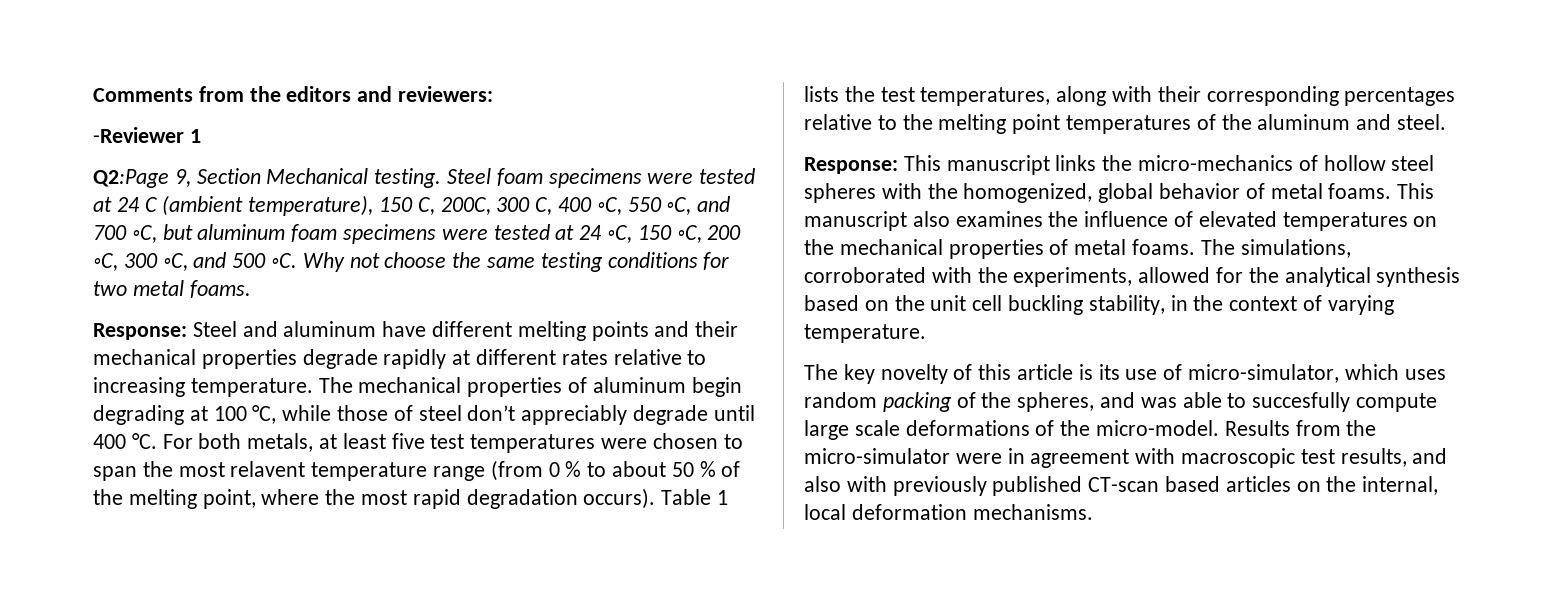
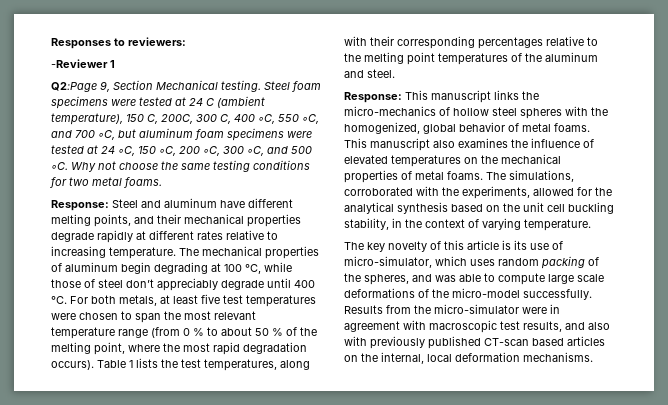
- Comments from the editors and reviewers:
+ Responses to reviewers:
- Response: Steel and aluminum have different melting points and their mechanical properties degrade rapidly at different rates relative to increasing temperature.
+ Response: Steel and aluminum have different melting points, and their mechanical properties degrade rapidly at different rates relative to increasing temperature.
- For both metals, at least five test temperatures were chosen to span the most relavent temperature range (from 0 % to about 50 % of the melting point, where the most rapid degradation occurs).
+ For both metals, at least five test temperatures were chosen to span the most relevant temperature range (from 0 % to about 50 % of the melting point, where the most rapid degradation occurs).
- The key novelty of this article is its use of micro-simulator, which uses random packing of the spheres, and was able to succesfully compute large scale deformations of the micro-model.
+ The key novelty of this article is its use of micro-simulator, which uses random packing of the spheres, and was able to compute large scale deformations of the micro-model successfully.

